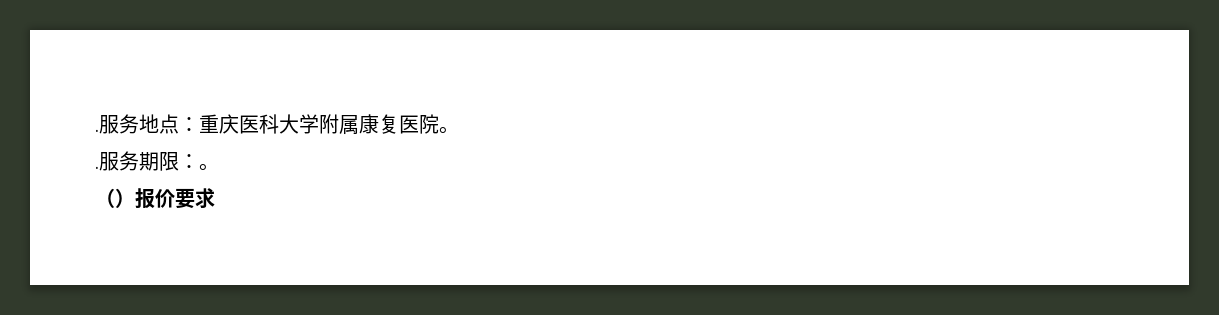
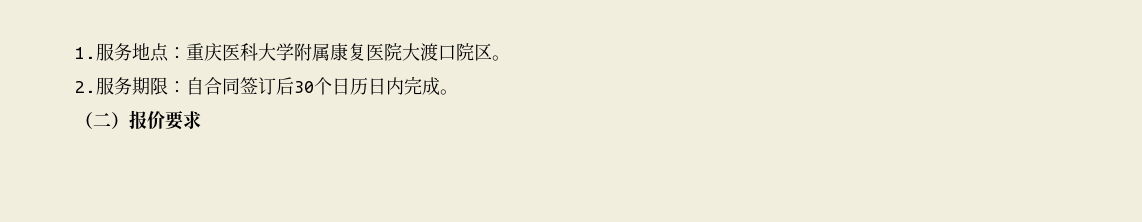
- .服务地点：重庆医科大学附属康复医院。
- .服务期限：。
+ 1.服务地点：重庆医科大学附属康复医院大渡口院区。
+ 2.服务期限：自合同签订后30个日历日内完成。
- （）报价要求
+ （二）报价要求

